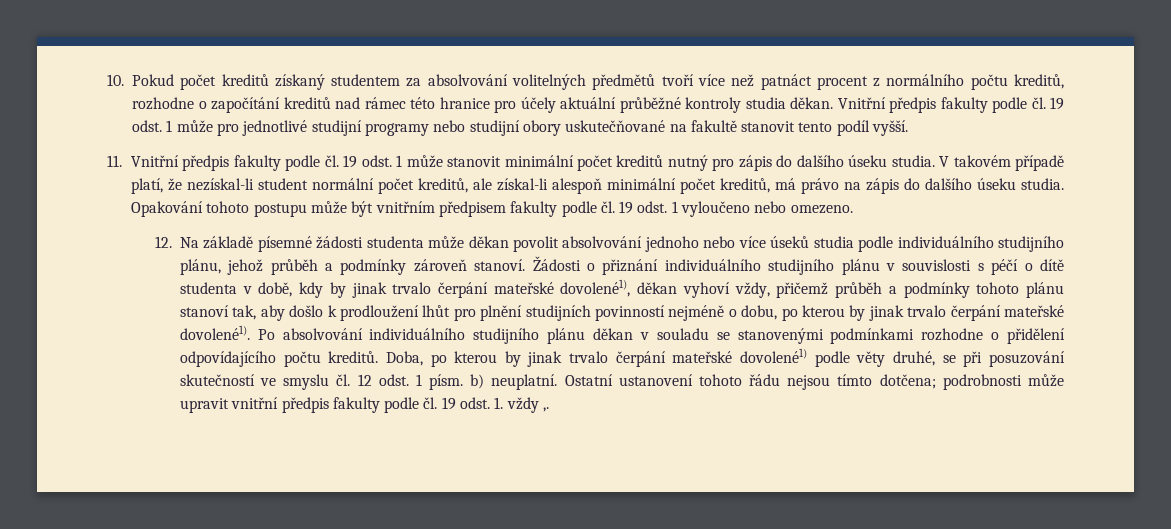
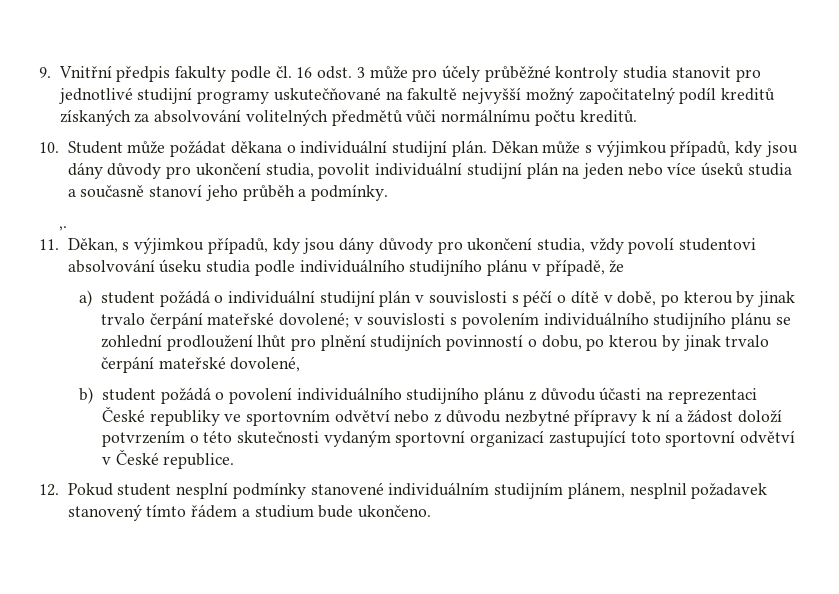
- 10. Pokud počet kreditů získaný studentem za absolvování volitelných předmětů tvoří více než patnáct procent z normálního počtu kreditů, rozhodne o započítání kreditů nad rámec této hranice pro účely aktuální průběžné kontroly studia děkan. Vnitřní předpis fakulty podle čl. 19 odst. 1 může pro jednotlivé studijní programy nebo studijní obory uskutečňované na fakultě stanovit tento podíl vyšší.
- 11. Vnitřní předpis fakulty podle čl. 19 odst. 1 může stanovit minimální počet kreditů nutný pro zápis do dalšího úseku studia. V takovém případě platí, že nezískal-li student normální počet kreditů, ale získal-li alespoň minimální počet kreditů, má právo na zápis do dalšího úseku studia. Opakování tohoto postupu může být vnitřním předpisem fakulty podle čl. 19 odst. 1 vyloučeno nebo omezeno.
- 12. Na základě písemné žádosti studenta může děkan povolit absolvování jednoho nebo více úseků studia podle individuálního studijního plánu, jehož průběh a podmínky zároveň stanoví. Žádosti o přiznání individuálního studijního plánu v souvislosti s péčí o dítě studenta v době, kdy by jinak trvalo čerpání mateřské dovolené1), děkan vyhoví vždy, přičemž průběh a podmínky tohoto plánu stanoví tak, aby došlo k prodloužení lhůt pro plnění studijních povinností nejméně o dobu, po kterou by jinak trvalo čerpání mateřské dovolené1). Po absolvování individuálního studijního plánu děkan v souladu se stanovenými podmínkami rozhodne o přidělení odpovídajícího počtu kreditů. Doba, po kterou by jinak trvalo čerpání mateřské dovolené1) podle věty druhé, se při posuzování skutečností ve smyslu čl. 12 odst. 1 písm. b) neuplatní. Ostatní ustanovení tohoto řádu nejsou tímto dotčena; podrobnosti může upravit vnitřní předpis fakulty podle čl. 19 odst. 1. vždy ,.
+ 9. Vnitřní předpis fakulty podle čl. 16 odst. 3 může pro účely průběžné kontroly studia stanovit pro jednotlivé studijní programy uskutečňované na fakultě nejvyšší možný započitatelný podíl kreditů získaných za absolvování volitelných předmětů vůči normálnímu počtu kreditů.
+ 10. Student může požádat děkana o individuální studijní plán. Děkan může s výjimkou případů, kdy jsou dány důvody pro ukončení studia, povolit individuální studijní plán na jeden nebo více úseků studia a současně stanoví jeho průběh a podmínky.
+ ,.
+ 11. Děkan, s výjimkou případů, kdy jsou dány důvody pro ukončení studia, vždy povolí studentovi absolvování úseku studia podle individuálního studijního plánu v případě, že
+ a) student požádá o individuální studijní plán v souvislosti s péčí o dítě v době, po kterou by jinak trvalo čerpání mateřské dovolené; v souvislosti s povolením individuálního studijního plánu se zohlední prodloužení lhůt pro plnění studijních povinností o dobu, po kterou by jinak trvalo čerpání mateřské dovolené,
+ b) student požádá o povolení individuálního studijního plánu z důvodu účasti na reprezentaci České republiky ve sportovním odvětví nebo z důvodu nezbytné přípravy k ní a žádost doloží potvrzením o této skutečnosti vydaným sportovní organizací zastupující toto sportovní odvětví v České republice.
+ 12. Pokud student nesplní podmínky stanovené individuálním studijním plánem, nesplnil požadavek stanovený tímto řádem a studium bude ukončeno.

